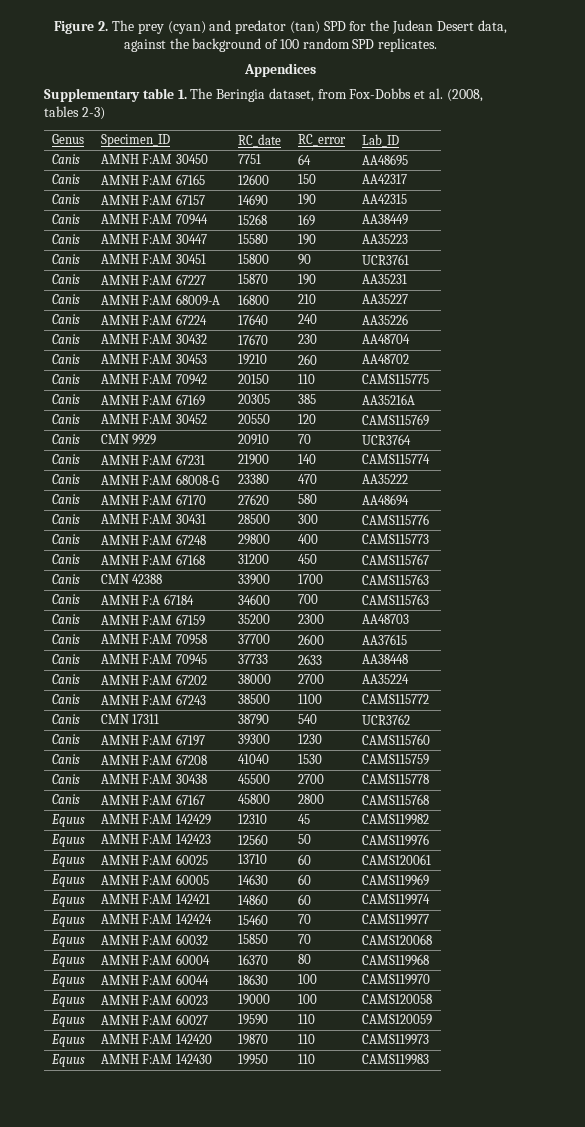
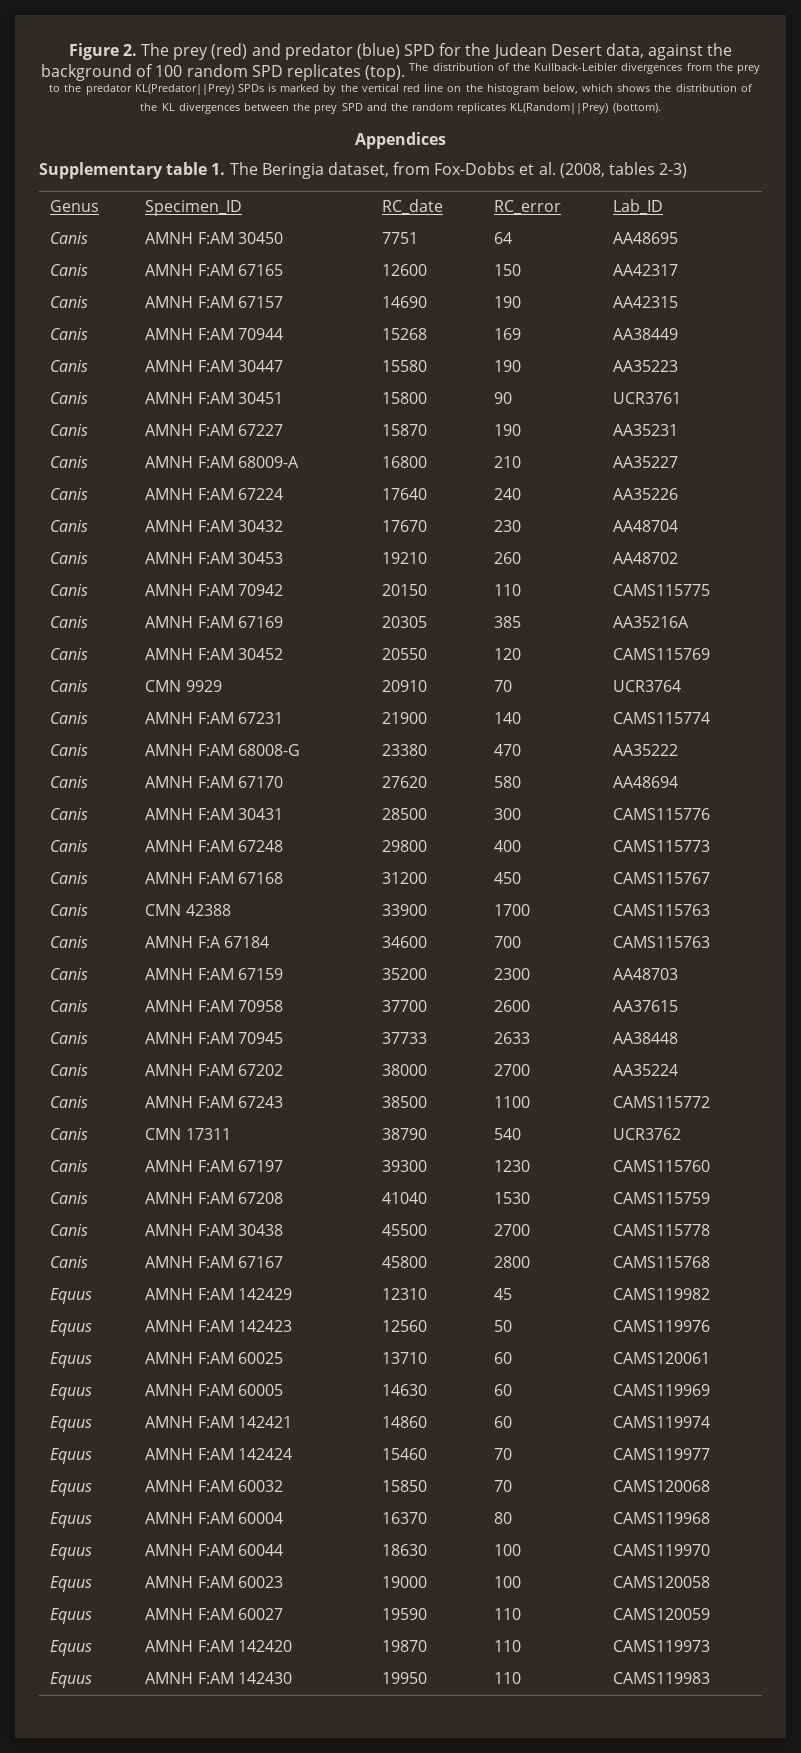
- Figure 2. The prey (cyan) and predator (tan) SPD for the Judean Desert data, against the background of 100 random SPD replicates.
+ Figure 2. The prey (red) and predator (blue) SPD for the Judean Desert data, against the background of 100 random SPD replicates (top). The distribution of the Kullback-Leibler divergences from the prey to the predator KL(Predator||Prey) SPDs is marked by the vertical red line on the histogram below, which shows the distribution of the KL divergences between the prey SPD and the random replicates KL(Random||Prey) (bottom).

